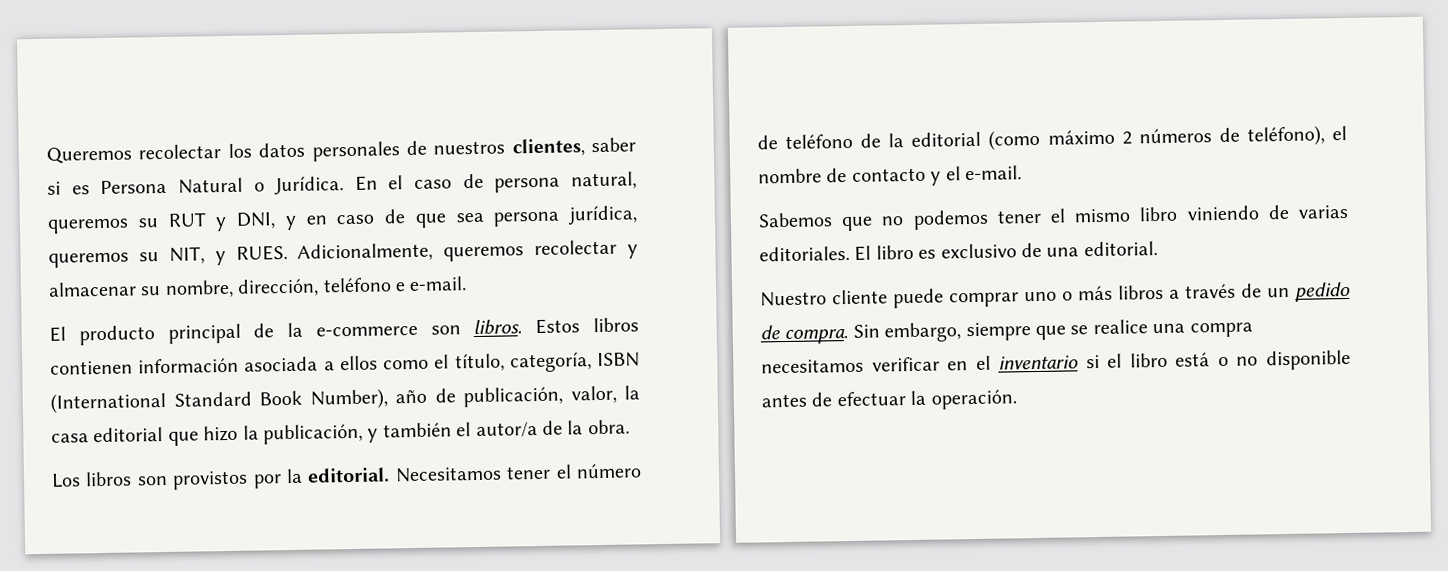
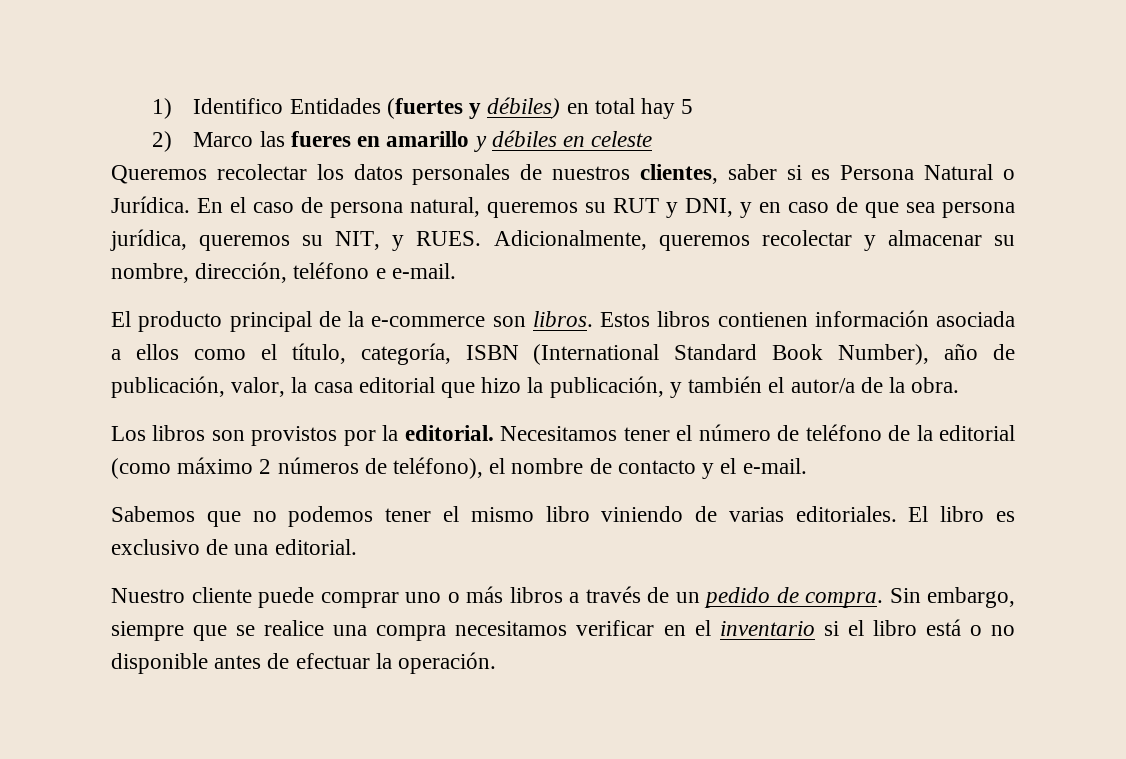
+ 1) Identifico Entidades (fuertes y débiles) en total hay 5
+ 2) Marco las fueres en amarillo y débiles en celeste

